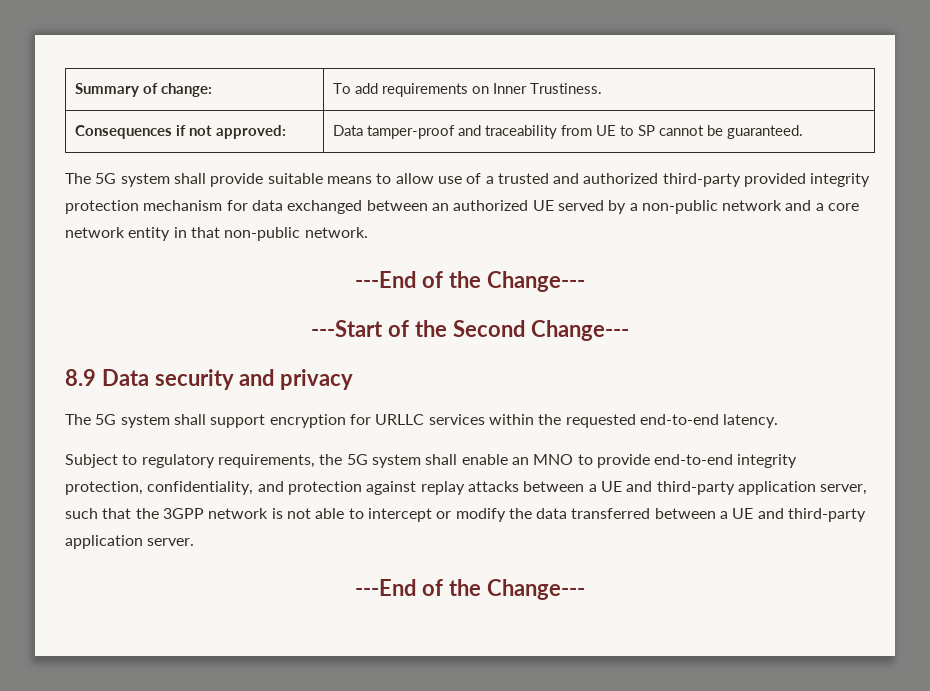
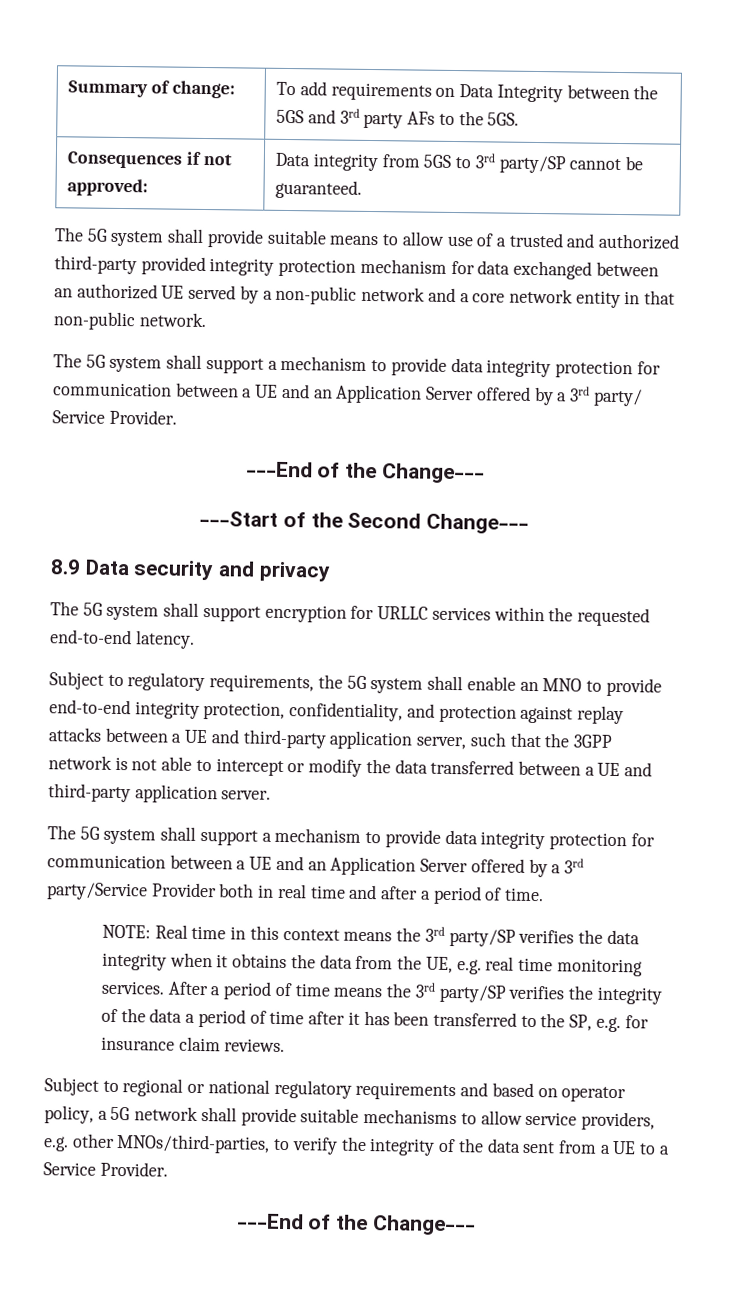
- Summary of change: | To add requirements on Inner Trustiness.
+ Summary of change: | To add requirements on Data Integrity between the 5GS and 3rd party AFs to the 5GS.
- Consequences if not approved: | Data tamper-proof and traceability from UE to SP cannot be guaranteed.
+ Consequences if not approved: | Data integrity from 5GS to 3rd party/SP cannot be guaranteed.
+ The 5G system shall support a mechanism to provide data integrity protection for communication between a UE and an Application Server offered by a 3rd party/ Service Provider.
+ The 5G system shall support a mechanism to provide data integrity protection for communication between a UE and an Application Server offered by a 3rd party/Service Provider both in real time and after a period of time.
+ NOTE: Real time in this context means the 3rd party/SP verifies the data integrity when it obtains the data from the UE, e.g. real time monitoring services. After a period of time means the 3rd party/SP verifies the integrity of the data a period of time after it has been transferred to the SP, e.g. for insurance claim reviews.
+ Subject to regional or national regulatory requirements and based on operator policy, a 5G network shall provide suitable mechanisms to allow service providers, e.g. other MNOs/third-parties, to verify the integrity of the data sent from a UE to a Service Provider.

